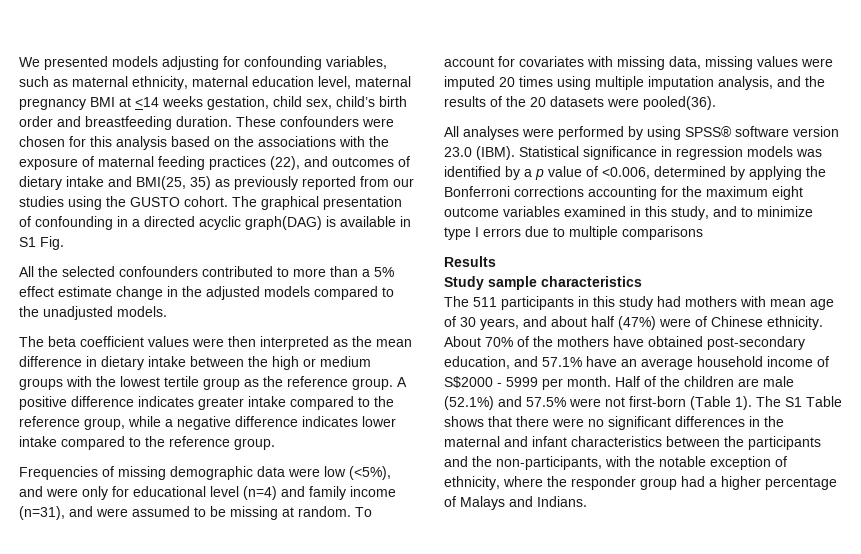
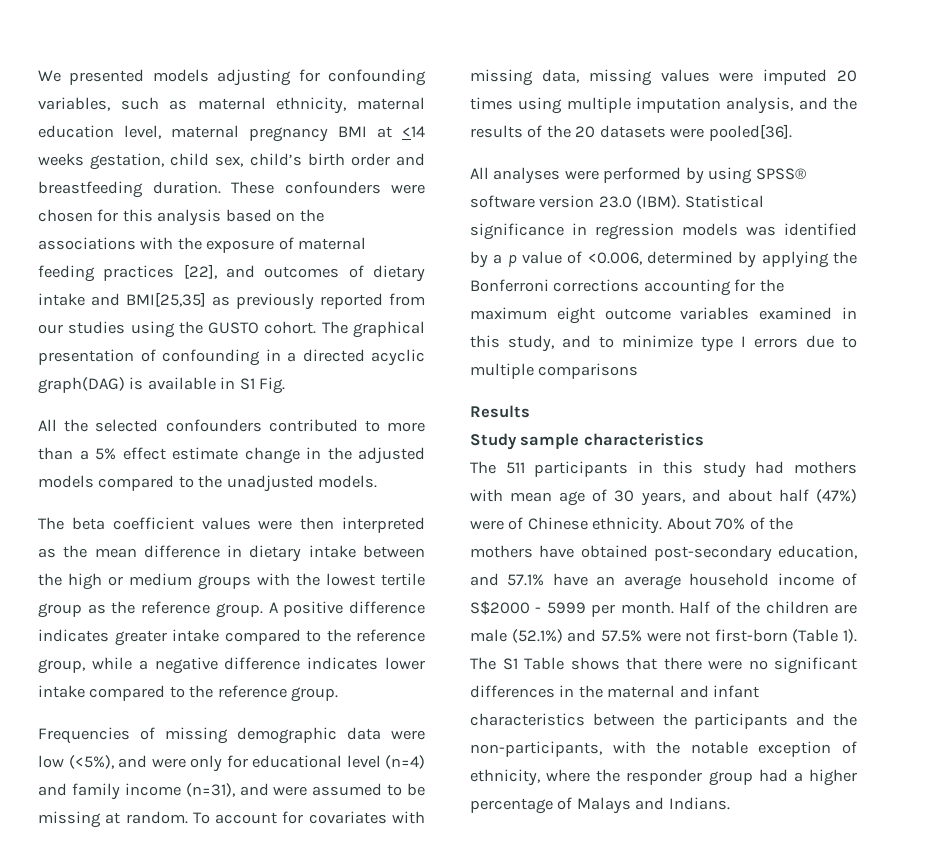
- These confounders were chosen for this analysis based on the associations with the exposure of maternal feeding practices (22), and outcomes of dietary intake and BMI(25, 35) as previously reported from our studies using the GUSTO cohort.
+ These confounders were chosen for this analysis based on the associations with the exposure of maternal feeding practices [22], and outcomes of dietary intake and BMI[25,35] as previously reported from our studies using the GUSTO cohort.
- To account for covariates with missing data, missing values were imputed 20 times using multiple imputation analysis, and the results of the 20 datasets were pooled(36).
+ To account for covariates with missing data, missing values were imputed 20 times using multiple imputation analysis, and the results of the 20 datasets were pooled[36].

